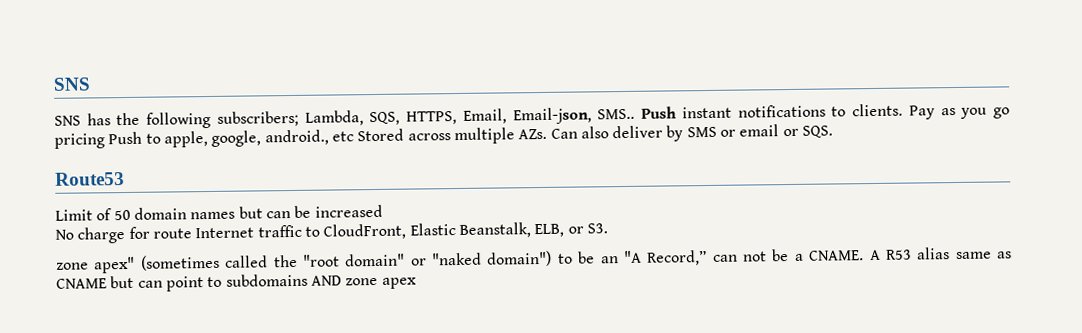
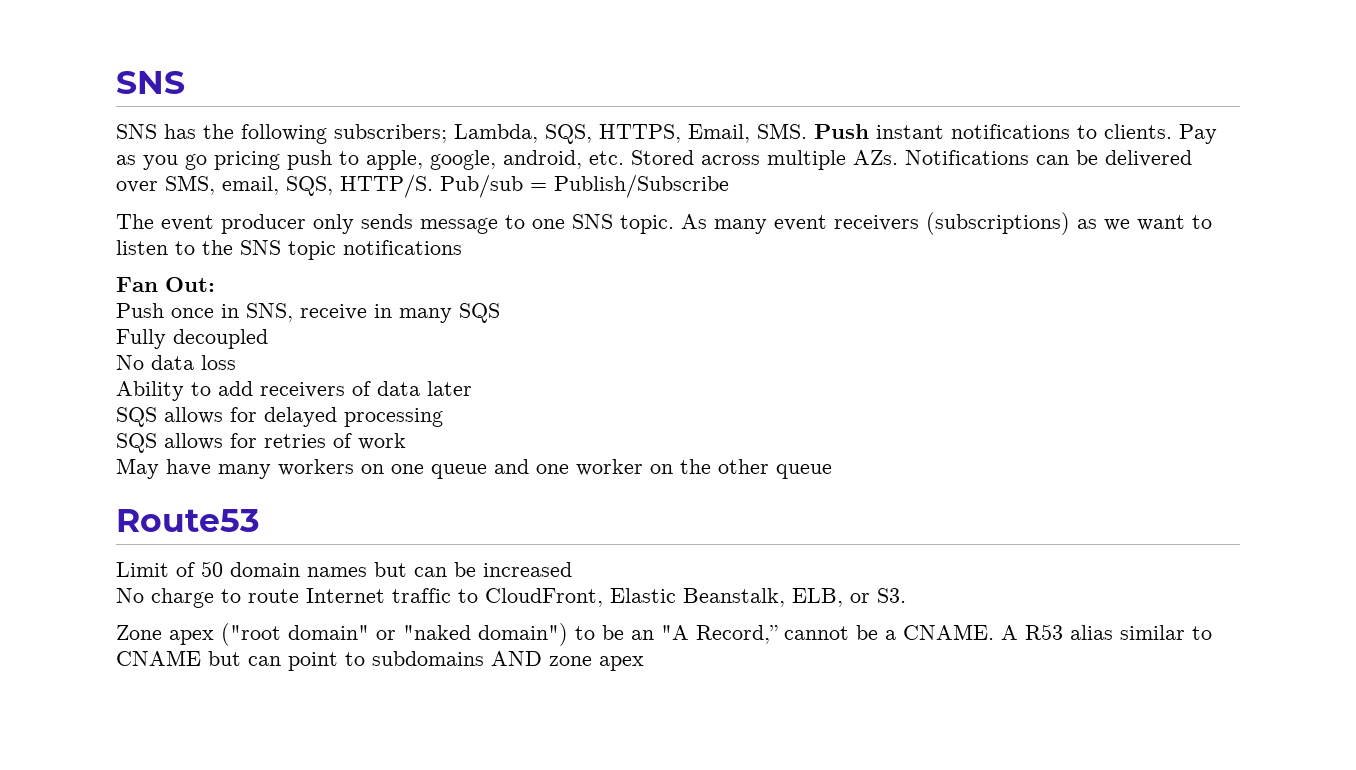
- SNS has the following subscribers; Lambda, SQS, HTTPS, Email, Email-json, SMS.. Push instant notifications to clients.
+ SNS has the following subscribers; Lambda, SQS, HTTPS, Email, SMS. Push instant notifications to clients.
- Pay as you go pricing Push to apple, google, android., etc Stored across multiple AZs. Can also deliver by SMS or email or SQS.
+ Pay as you go pricing push to apple, google, android, etc. Stored across multiple AZs. Notifications can be delivered over SMS, email, SQS, HTTP/S. Pub/sub = Publish/Subscribe
+ The event producer only sends message to one SNS topic. As many event receivers (subscriptions) as we want to listen to the SNS topic notifications
+ Fan Out:
+ Push once in SNS, receive in many SQS
+ Fully decoupled
+ No data loss
+ Ability to add receivers of data later
+ SQS allows for delayed processing
+ SQS allows for retries of work
+ May have many workers on one queue and one worker on the other queue
- No charge for route Internet traffic to CloudFront, Elastic Beanstalk, ELB, or S3.
+ No charge to route Internet traffic to CloudFront, Elastic Beanstalk, ELB, or S3.
- zone apex" (sometimes called the "root domain" or "naked domain") to be an "A Record,” can not be a CNAME.
+ Zone apex ("root domain" or "naked domain") to be an "A Record,” cannot be a CNAME.
- A R53 alias same as CNAME but can point to subdomains AND zone apex
+ A R53 alias similar to CNAME but can point to subdomains AND zone apex

